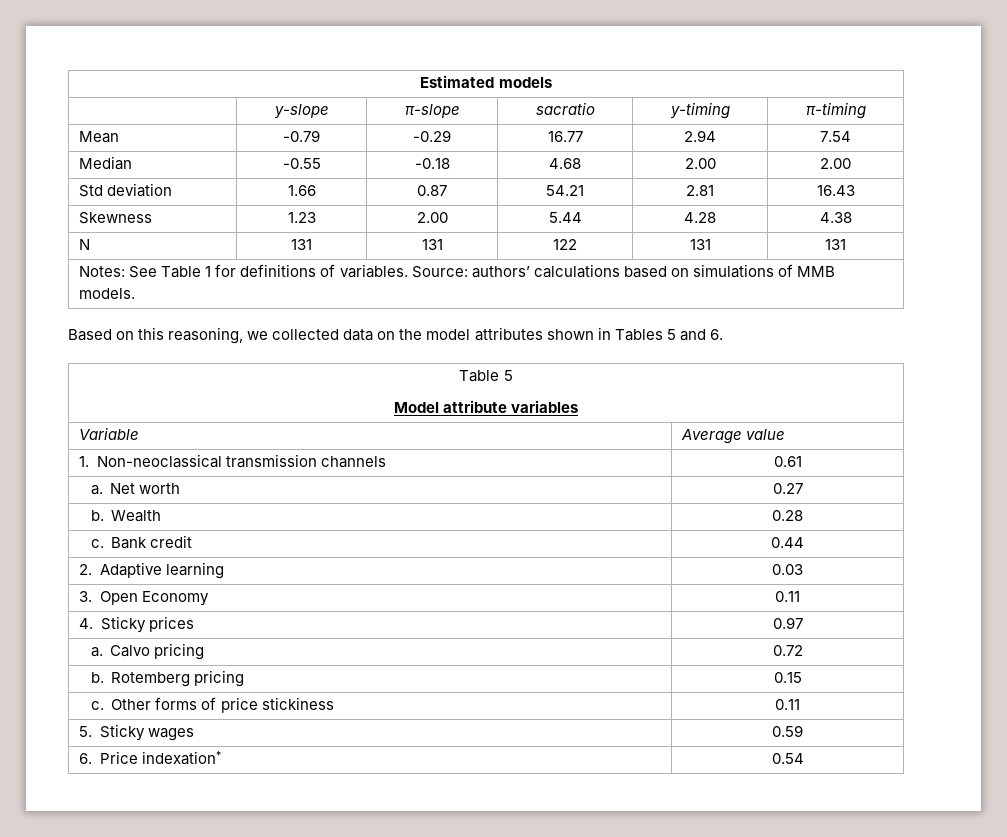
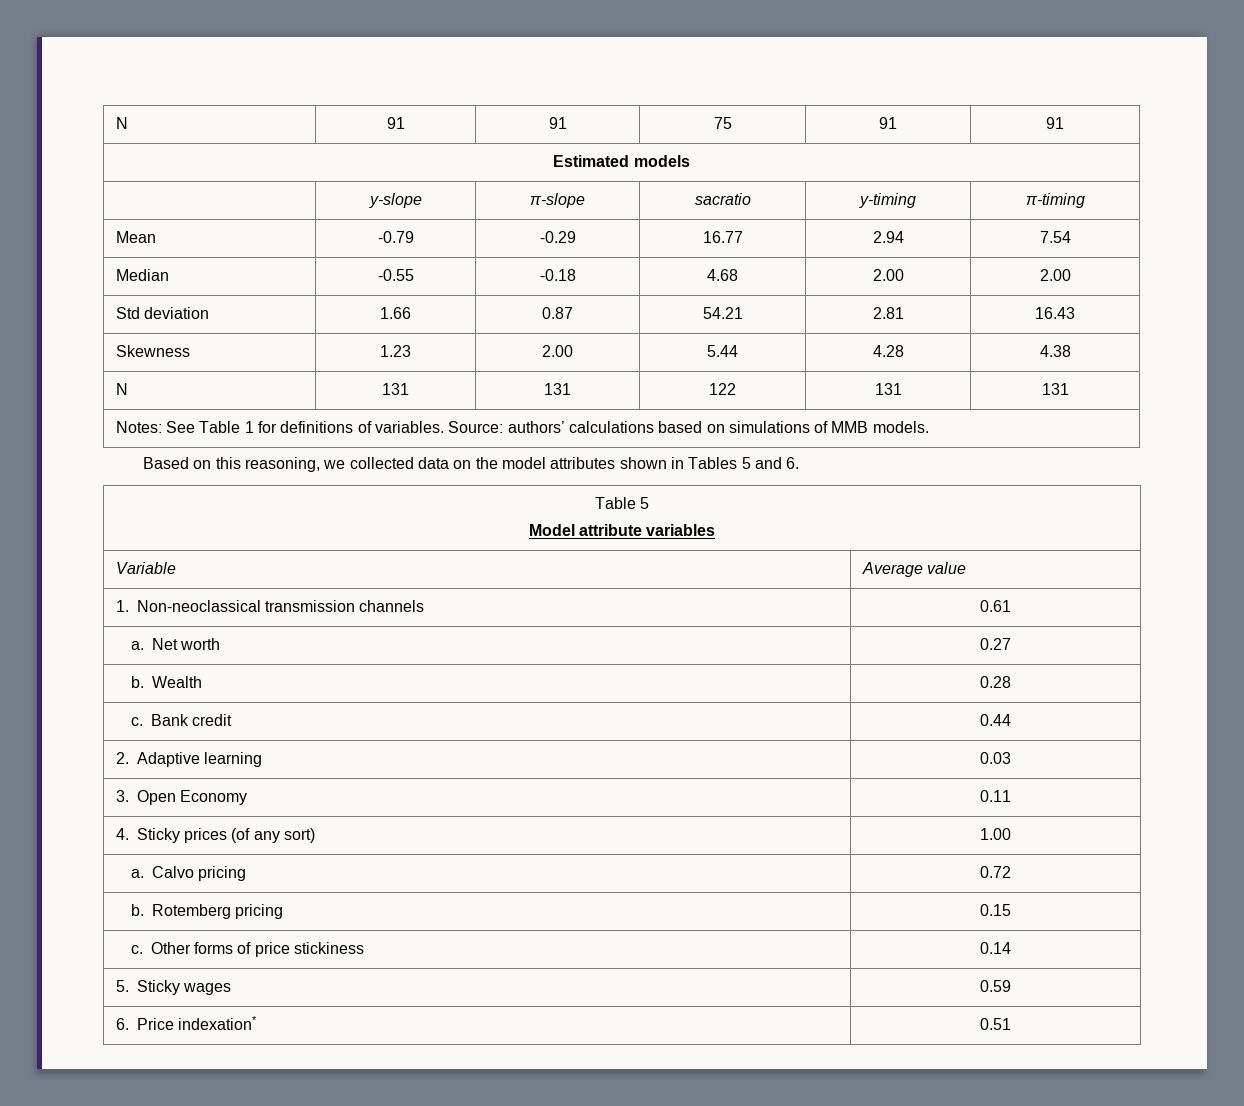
+ N | 91 | 91 | 75 | 91 | 91
- 4. Sticky prices | 0.97
+ 4. Sticky prices (of any sort) | 1.00
- c. Other forms of price stickiness | 0.11
+ c. Other forms of price stickiness | 0.14
- 6. Price indexation* | 0.54
+ 6. Price indexation* | 0.51

